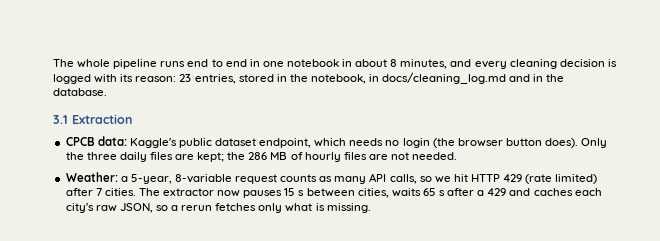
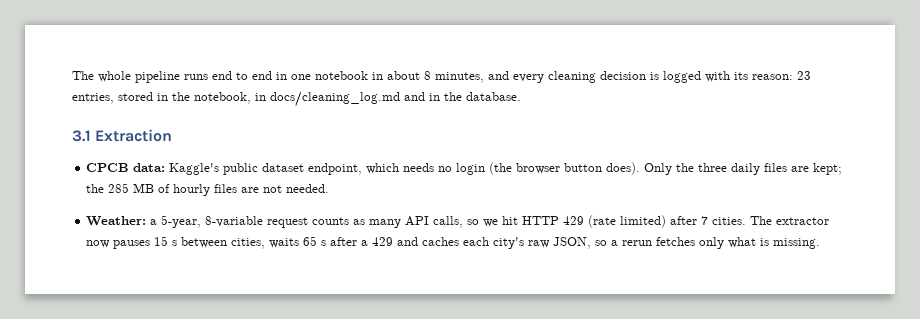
- Only the three daily files are kept; the 286 MB of hourly files are not needed.
+ Only the three daily files are kept; the 285 MB of hourly files are not needed.

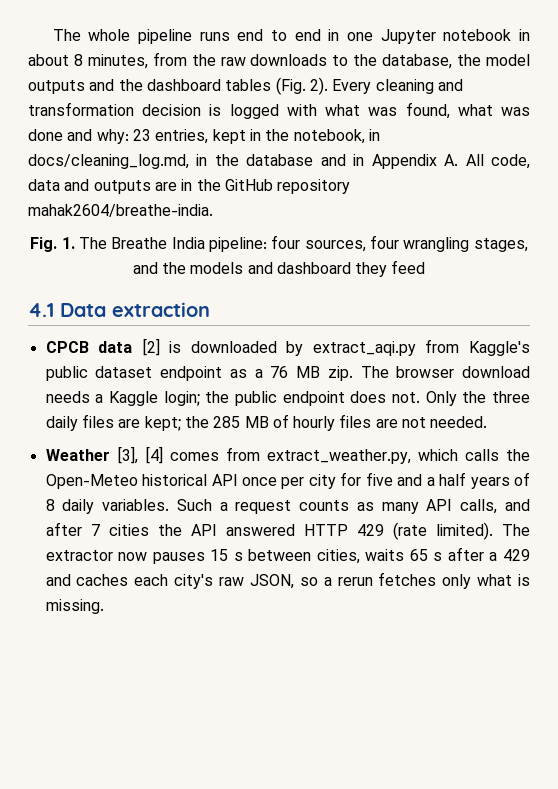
- The whole pipeline runs end to end in one notebook in about 8 minutes, and every cleaning decision is logged with its reason: 23 entries, stored in the notebook, in docs/cleaning_log.md and in the database.
- 3.1 Extraction
- CPCB data: Kaggle's public dataset endpoint, which needs no login (the browser button does).
+ The whole pipeline runs end to end in one Jupyter notebook in about 8 minutes, from the raw downloads to the database, the model outputs and the dashboard tables (Fig. 2). Every cleaning and transformation decision is logged with what was found, what was done and why: 23 entries, kept in the notebook, in docs/cleaning_log.md, in the database and in Appendix A. All code, data and outputs are in the GitHub repository mahak2604/breathe-india.
+ Fig. 1. The Breathe India pipeline: four sources, four wrangling stages, and the models and dashboard they feed
+ 4.1 Data extraction
+ CPCB data [2] is downloaded by extract_aqi.py from Kaggle's public dataset endpoint as a 76 MB zip. The browser download needs a Kaggle login; the public endpoint does not.
- Weather: a 5-year, 8-variable request counts as many API calls, so we hit HTTP 429 (rate limited) after 7 cities.
+ Weather [3], [4] comes from extract_weather.py, which calls the Open-Meteo historical API once per city for five and a half years of 8 daily variables. Such a request counts as many API calls, and after 7 cities the API answered HTTP 429 (rate limited).

